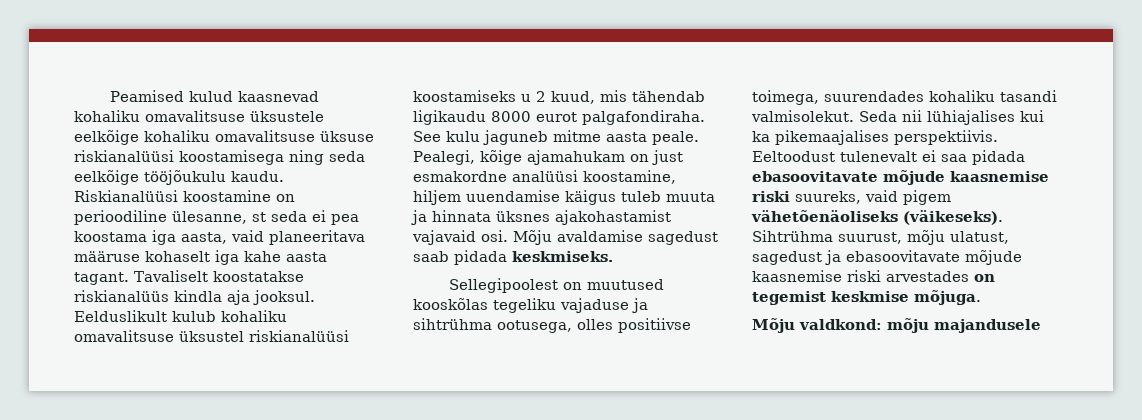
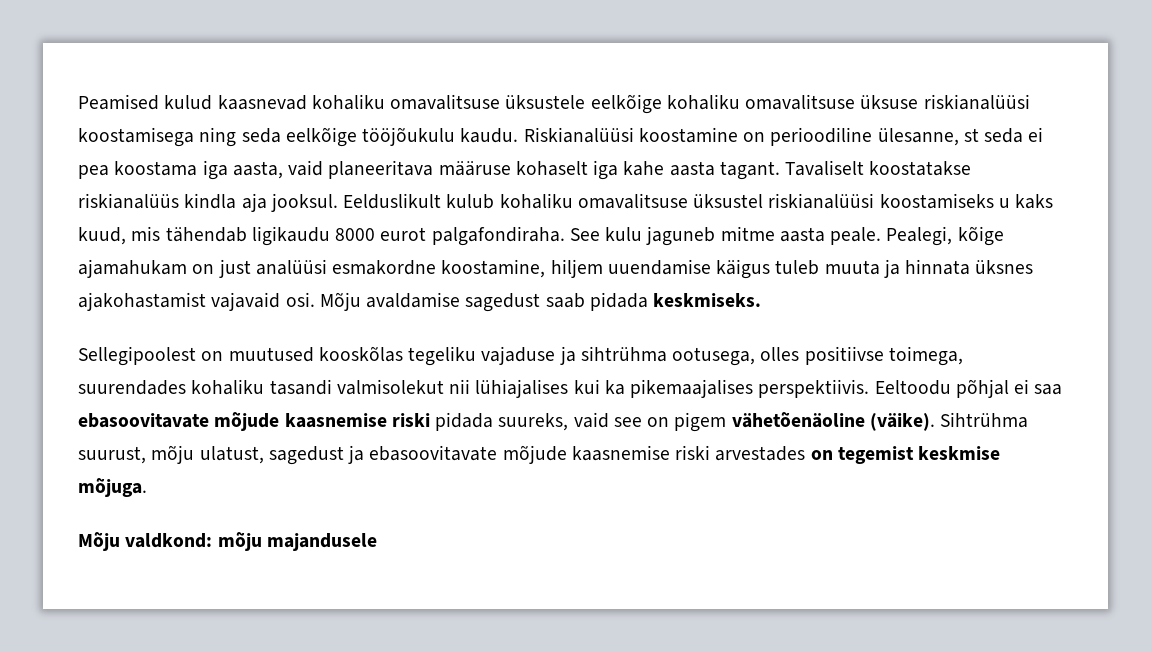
- Eelduslikult kulub kohaliku omavalitsuse üksustel riskianalüüsi koostamiseks u 2 kuud, mis tähendab ligikaudu 8000 eurot palgafondiraha.
+ Eelduslikult kulub kohaliku omavalitsuse üksustel riskianalüüsi koostamiseks u kaks kuud, mis tähendab ligikaudu 8000 eurot palgafondiraha.
- Pealegi, kõige ajamahukam on just esmakordne analüüsi koostamine, hiljem uuendamise käigus tuleb muuta ja hinnata üksnes ajakohastamist vajavaid osi.
+ Pealegi, kõige ajamahukam on just analüüsi esmakordne koostamine, hiljem uuendamise käigus tuleb muuta ja hinnata üksnes ajakohastamist vajavaid osi.
- Sellegipoolest on muutused kooskõlas tegeliku vajaduse ja sihtrühma ootusega, olles positiivse toimega, suurendades kohaliku tasandi valmisolekut. Seda nii lühiajalises kui ka pikemaajalises perspektiivis.
+ Sellegipoolest on muutused kooskõlas tegeliku vajaduse ja sihtrühma ootusega, olles positiivse toimega, suurendades kohaliku tasandi valmisolekut nii lühiajalises kui ka pikemaajalises perspektiivis.
- Eeltoodust tulenevalt ei saa pidada ebasoovitavate mõjude kaasnemise riski suureks, vaid pigem vähetõenäoliseks (väikeseks).
+ Eeltoodu põhjal ei saa ebasoovitavate mõjude kaasnemise riski pidada suureks, vaid see on pigem vähetõenäoline (väike).

